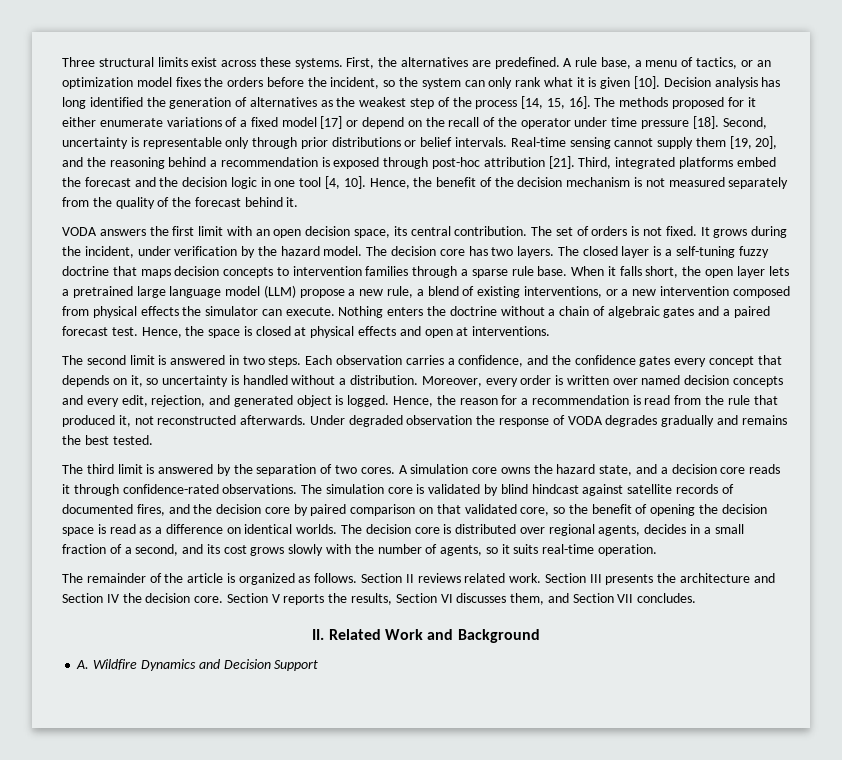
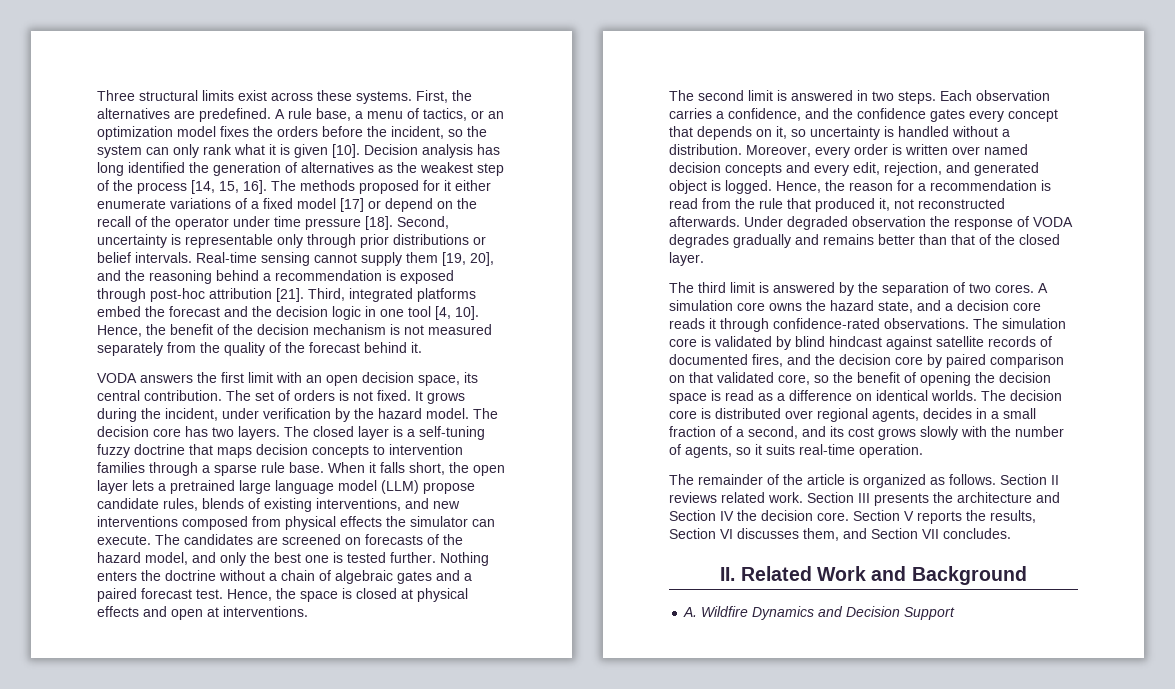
- When it falls short, the open layer lets a pretrained large language model (LLM) propose a new rule, a blend of existing interventions, or a new intervention composed from physical effects the simulator can execute.
+ When it falls short, the open layer lets a pretrained large language model (LLM) propose candidate rules, blends of existing interventions, and new interventions composed from physical effects the simulator can execute.
+ The candidates are screened on forecasts of the hazard model, and only the best one is tested further.
- Under degraded observation the response of VODA degrades gradually and remains the best tested.
+ Under degraded observation the response of VODA degrades gradually and remains better than that of the closed layer.

